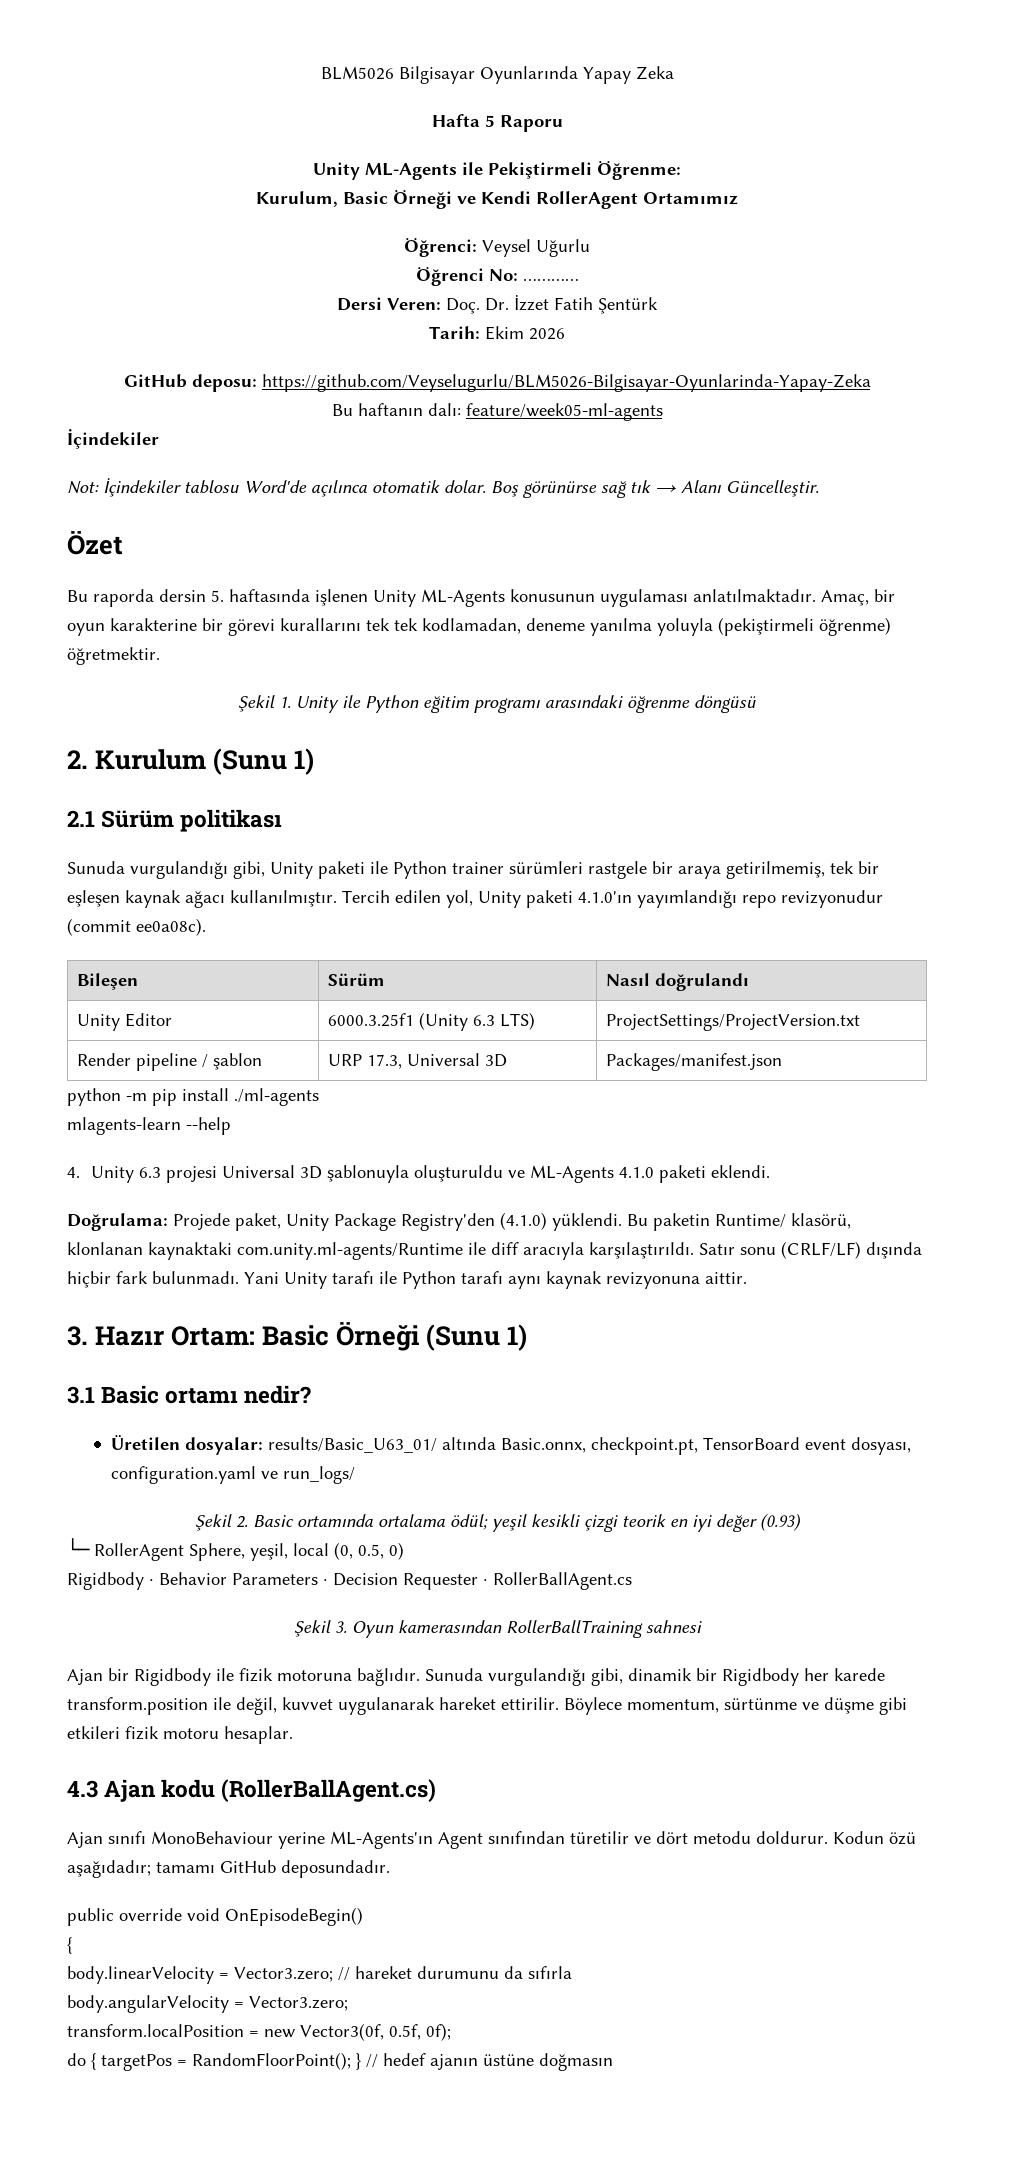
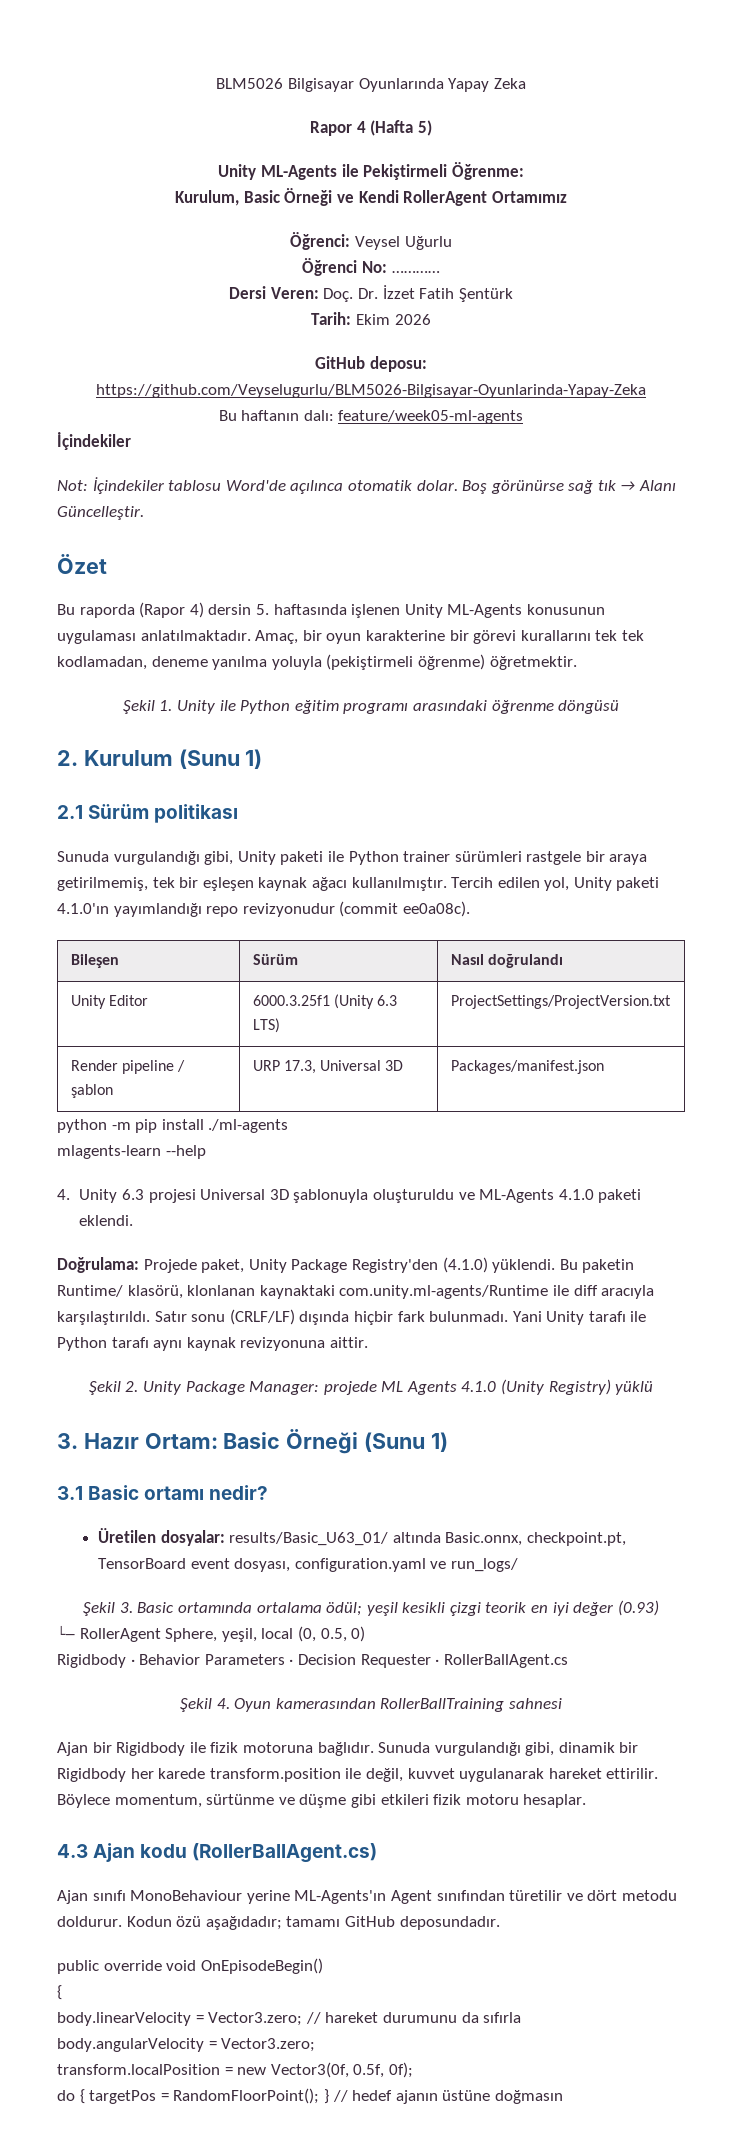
- Hafta 5 Raporu
+ Rapor 4 (Hafta 5)
- Bu raporda dersin 5. haftasında işlenen Unity ML-Agents konusunun uygulaması anlatılmaktadır.
+ Bu raporda (Rapor 4) dersin 5. haftasında işlenen Unity ML-Agents konusunun uygulaması anlatılmaktadır.
+ Şekil 2. Unity Package Manager: projede ML Agents 4.1.0 (Unity Registry) yüklü
- Şekil 2. Basic ortamında ortalama ödül; yeşil kesikli çizgi teorik en iyi değer (0.93)
+ Şekil 3. Basic ortamında ortalama ödül; yeşil kesikli çizgi teorik en iyi değer (0.93)
- Şekil 3. Oyun kamerasından RollerBallTraining sahnesi
+ Şekil 4. Oyun kamerasından RollerBallTraining sahnesi

